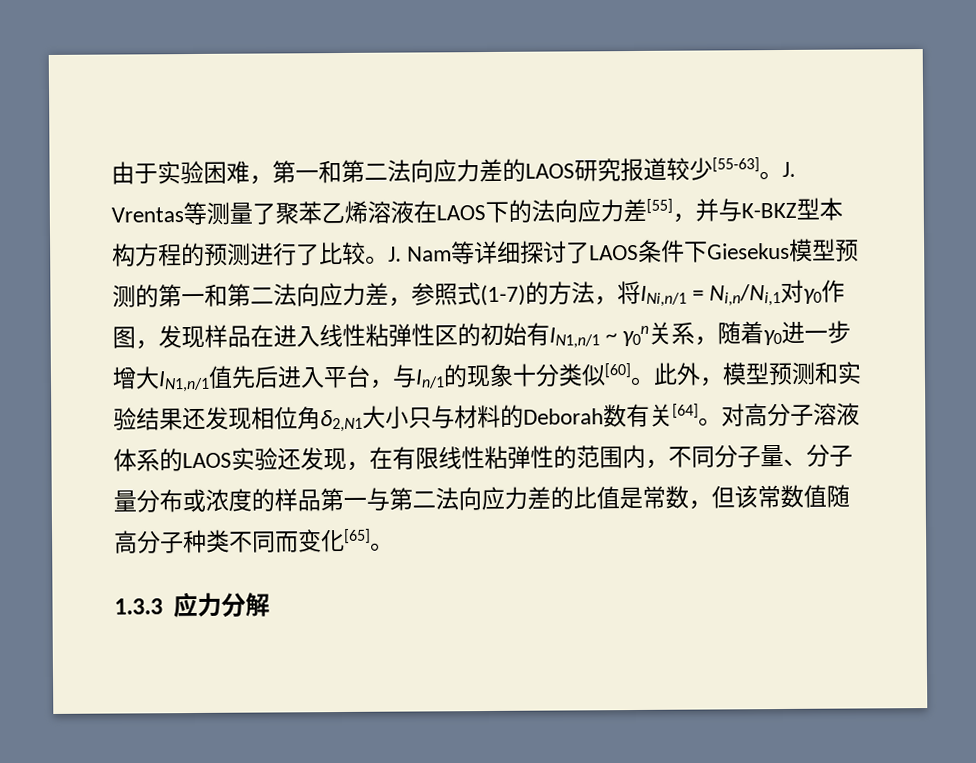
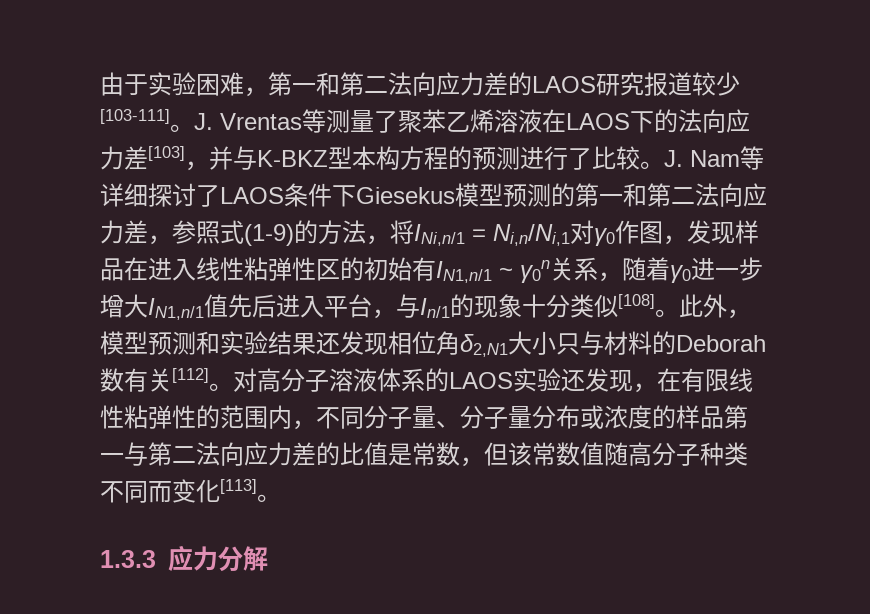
- 由于实验困难，第一和第二法向应力差的LAOS研究报道较少[55-63]。
+ 由于实验困难，第一和第二法向应力差的LAOS研究报道较少[103-111]。
- J. Vrentas等测量了聚苯乙烯溶液在LAOS下的法向应力差[55]，并与K-BKZ型本构方程的预测进行了比较。
+ J. Vrentas等测量了聚苯乙烯溶液在LAOS下的法向应力差[103]，并与K-BKZ型本构方程的预测进行了比较。
- J. Nam等详细探讨了LAOS条件下Giesekus模型预测的第一和第二法向应力差，参照式(1-7)的方法，将INi,n/1 = Ni,n/Ni,1对γ0作图，发现样品在进入线性粘弹性区的初始有IN1,n/1 ~ γ0n关系，随着γ0进一步增大IN1,n/1值先后进入平台，与In/1的现象十分类似[60]。
+ J. Nam等详细探讨了LAOS条件下Giesekus模型预测的第一和第二法向应力差，参照式(1-9)的方法，将INi,n/1 = Ni,n/Ni,1对γ0作图，发现样品在进入线性粘弹性区的初始有IN1,n/1 ~ γ0n关系，随着γ0进一步增大IN1,n/1值先后进入平台，与In/1的现象十分类似[108]。
- 此外，模型预测和实验结果还发现相位角δ2,N1大小只与材料的Deborah数有关[64]。
+ 此外，模型预测和实验结果还发现相位角δ2,N1大小只与材料的Deborah数有关[112]。
- 对高分子溶液体系的LAOS实验还发现，在有限线性粘弹性的范围内，不同分子量、分子量分布或浓度的样品第一与第二法向应力差的比值是常数，但该常数值随高分子种类不同而变化[65]。
+ 对高分子溶液体系的LAOS实验还发现，在有限线性粘弹性的范围内，不同分子量、分子量分布或浓度的样品第一与第二法向应力差的比值是常数，但该常数值随高分子种类不同而变化[113]。

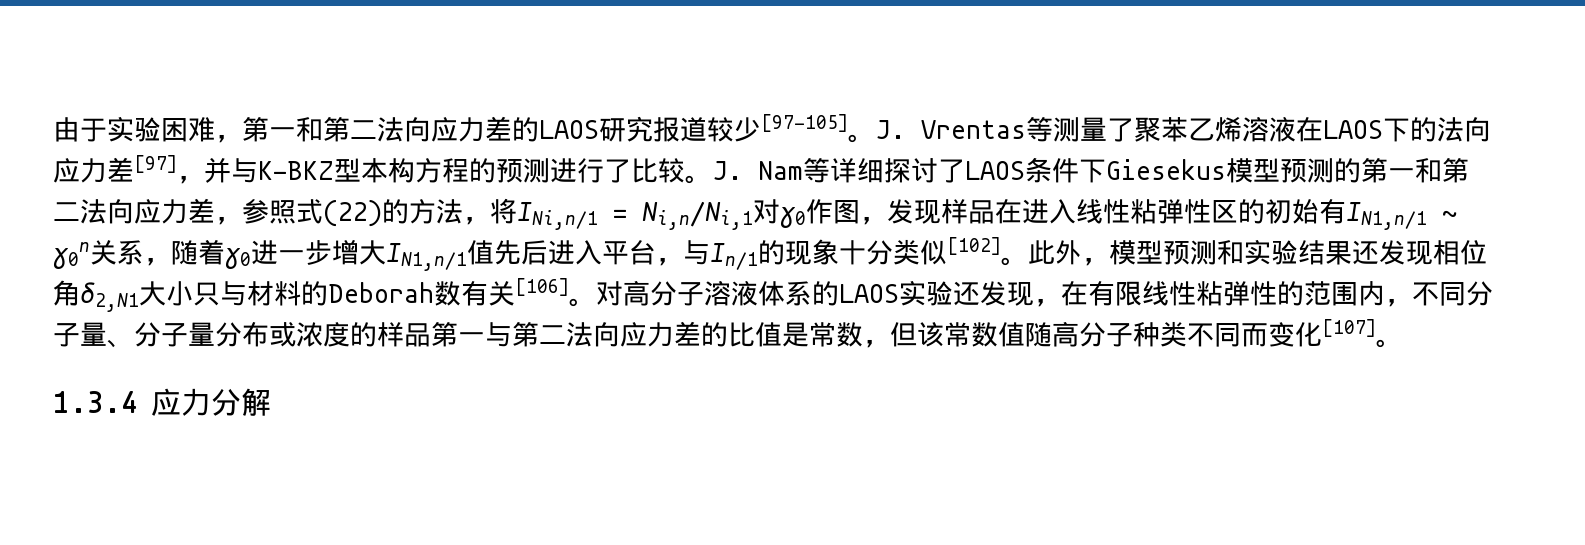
- 由于实验困难，第一和第二法向应力差的LAOS研究报道较少[103-111]。
+ 由于实验困难，第一和第二法向应力差的LAOS研究报道较少[97-105]。
- J. Vrentas等测量了聚苯乙烯溶液在LAOS下的法向应力差[103]，并与K-BKZ型本构方程的预测进行了比较。
+ J. Vrentas等测量了聚苯乙烯溶液在LAOS下的法向应力差[97]，并与K-BKZ型本构方程的预测进行了比较。
- J. Nam等详细探讨了LAOS条件下Giesekus模型预测的第一和第二法向应力差，参照式(1-9)的方法，将INi,n/1 = Ni,n/Ni,1对γ0作图，发现样品在进入线性粘弹性区的初始有IN1,n/1 ~ γ0n关系，随着γ0进一步增大IN1,n/1值先后进入平台，与In/1的现象十分类似[108]。
+ J. Nam等详细探讨了LAOS条件下Giesekus模型预测的第一和第二法向应力差，参照式(22)的方法，将INi,n/1 = Ni,n/Ni,1对γ0作图，发现样品在进入线性粘弹性区的初始有IN1,n/1 ~ γ0n关系，随着γ0进一步增大IN1,n/1值先后进入平台，与In/1的现象十分类似[102]。
- 此外，模型预测和实验结果还发现相位角δ2,N1大小只与材料的Deborah数有关[112]。
+ 此外，模型预测和实验结果还发现相位角δ2,N1大小只与材料的Deborah数有关[106]。
- 对高分子溶液体系的LAOS实验还发现，在有限线性粘弹性的范围内，不同分子量、分子量分布或浓度的样品第一与第二法向应力差的比值是常数，但该常数值随高分子种类不同而变化[113]。
+ 对高分子溶液体系的LAOS实验还发现，在有限线性粘弹性的范围内，不同分子量、分子量分布或浓度的样品第一与第二法向应力差的比值是常数，但该常数值随高分子种类不同而变化[107]。
- 1.3.3应力分解
+ 1.3.4应力分解

